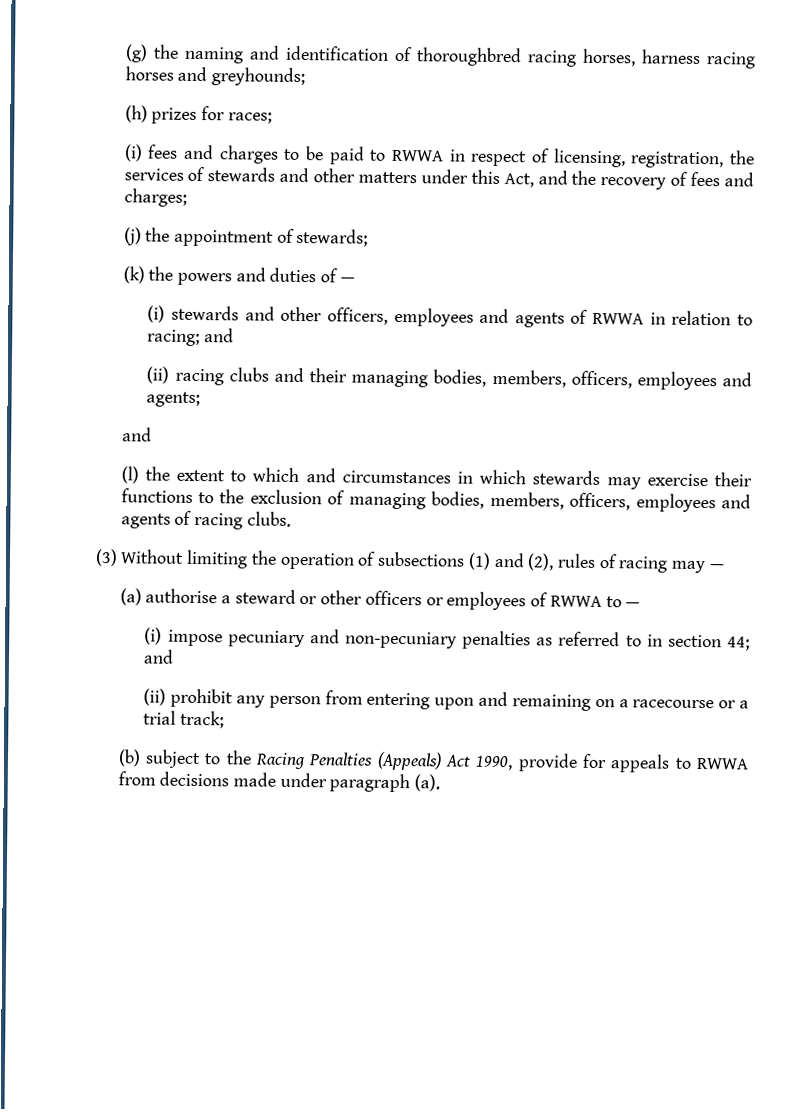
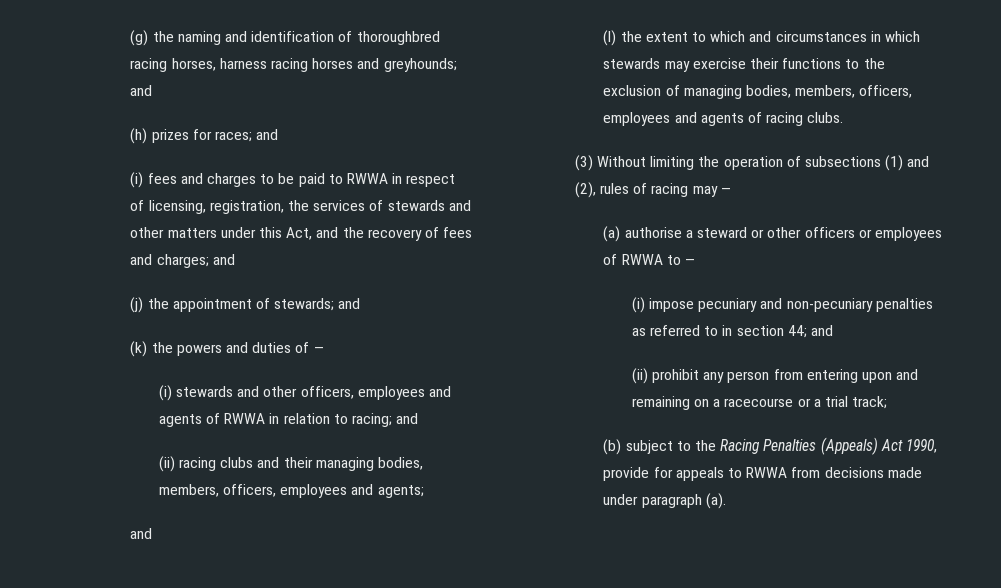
- (g) the naming and identification of thoroughbred racing horses, harness racing horses and greyhounds;
+ (g) the naming and identification of thoroughbred racing horses, harness racing horses and greyhounds; and
- (h) prizes for races;
+ (h) prizes for races; and
- (i) fees and charges to be paid to RWWA in respect of licensing, registration, the services of stewards and other matters under this Act, and the recovery of fees and charges;
+ (i) fees and charges to be paid to RWWA in respect of licensing, registration, the services of stewards and other matters under this Act, and the recovery of fees and charges; and
- (j) the appointment of stewards;
+ (j) the appointment of stewards; and

